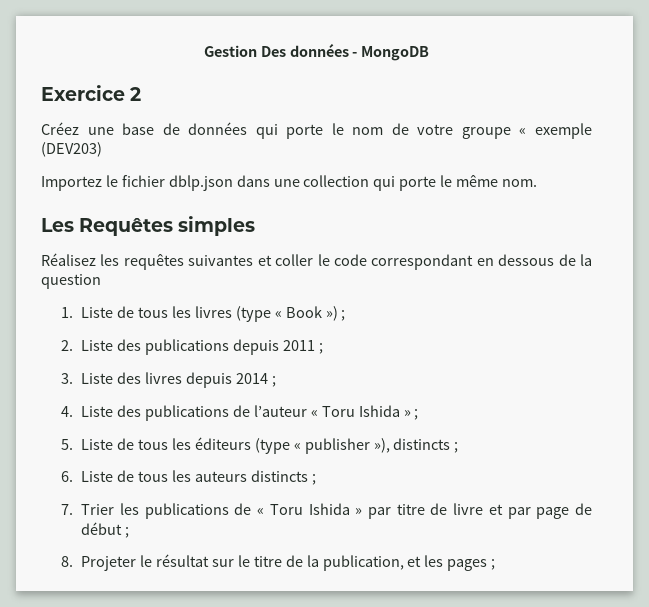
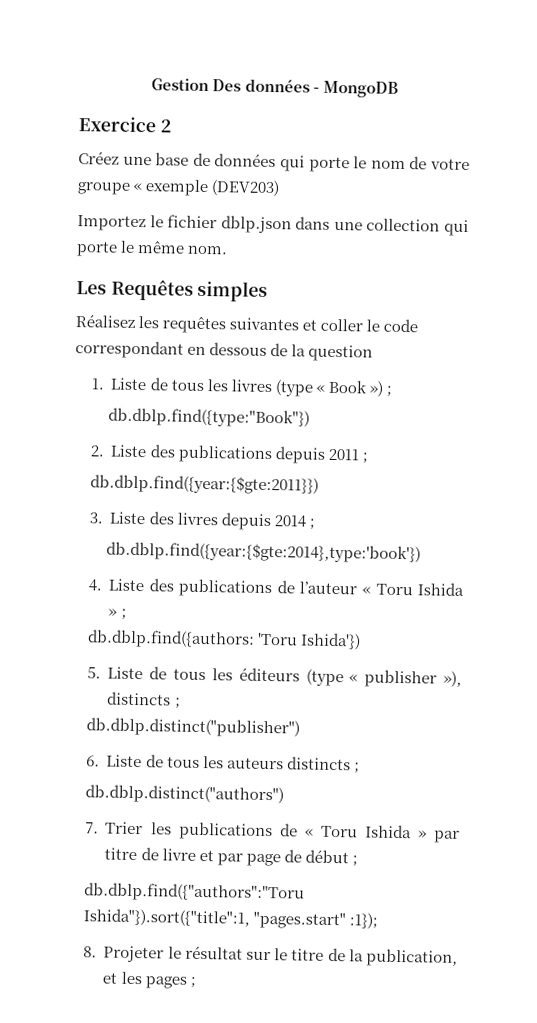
+ db.dblp.find({type:"Book"})
+ db.dblp.find({year:{$gte:2011}})
+ db.dblp.find({year:{$gte:2014},type:'book'})
+ db.dblp.find({authors: 'Toru Ishida'})
+ db.dblp.distinct("publisher")
+ db.dblp.distinct("authors")
+ db.dblp.find({"authors":"Toru Ishida"}).sort({"title":1, "pages.start" :1});

